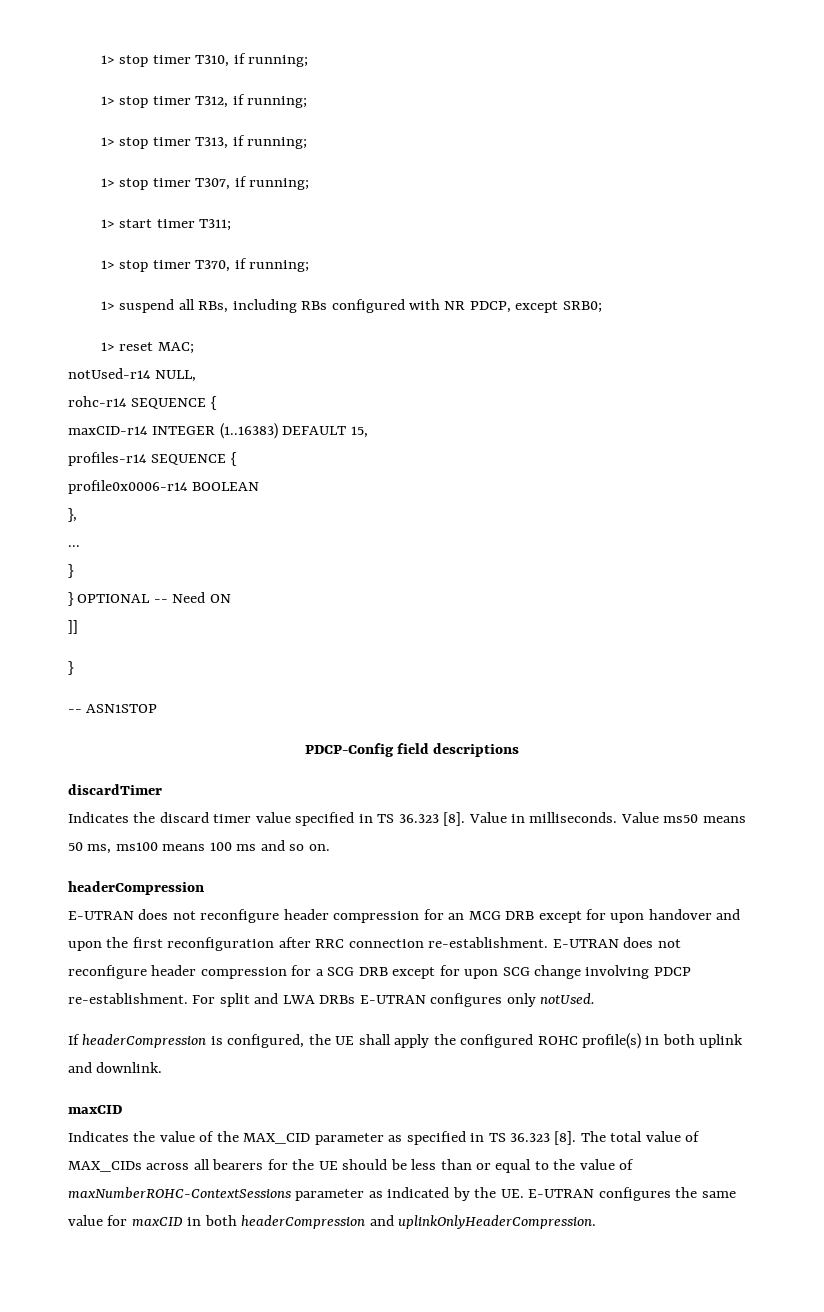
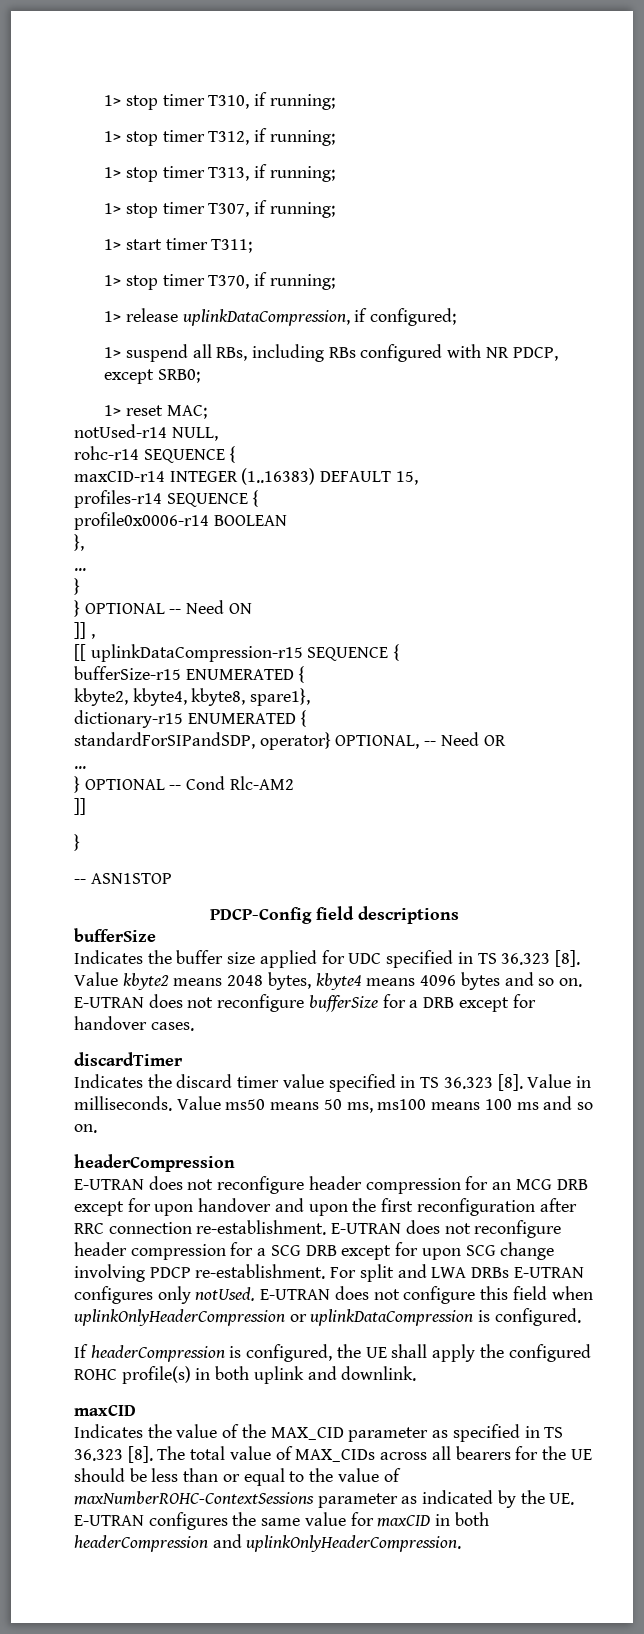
+ 1> release uplinkDataCompression, if configured;
+ ]] ,
+ [[ uplinkDataCompression-r15 SEQUENCE {
+ bufferSize-r15 ENUMERATED {
+ kbyte2, kbyte4, kbyte8, spare1},
+ dictionary-r15 ENUMERATED {
+ standardForSIPandSDP, operator} OPTIONAL, -- Need OR
+ ...
+ } OPTIONAL -- Cond Rlc-AM2
  PDCP-Config field descriptions
+ bufferSize
+ Indicates the buffer size applied for UDC specified in TS 36.323 [8]. Value kbyte2 means 2048 bytes, kbyte4 means 4096 bytes and so on. E-UTRAN does not reconfigure bufferSize for a DRB except for handover cases.
+ E-UTRAN does not configure this field when uplinkOnlyHeaderCompression or uplinkDataCompression is configured.

